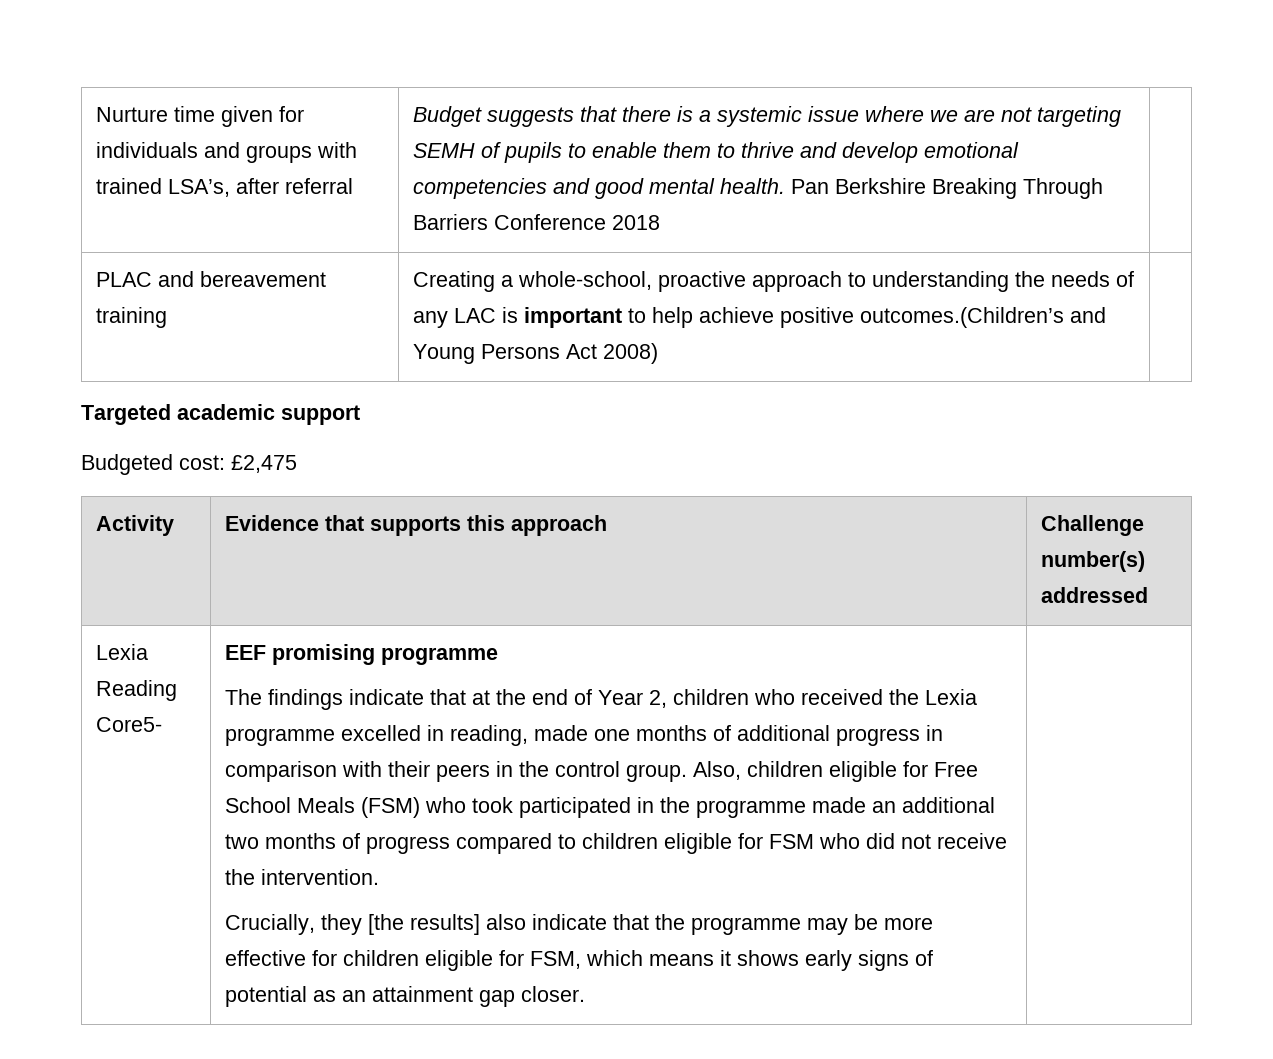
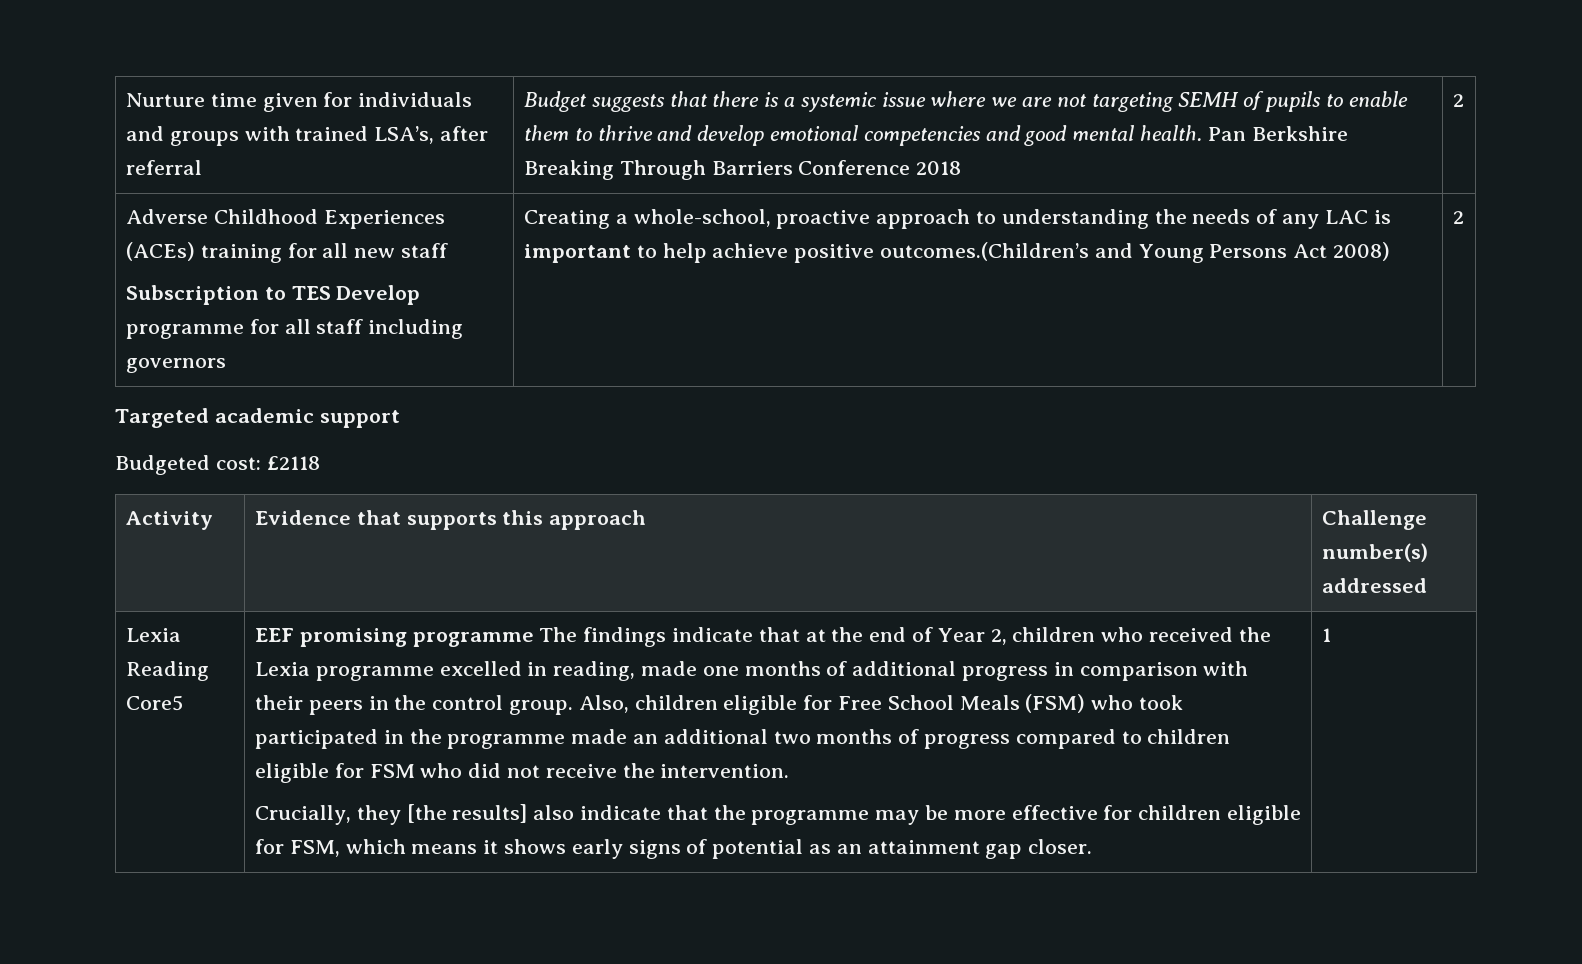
- Pan Berkshire Breaking Through Barriers Conference 2018 |
- PLAC and bereavement training | Creating a whole-school, proactive approach to understanding the needs of any LAC is important to help achieve positive outcomes.(Children’s and Young Persons Act 2008) |
+ Pan Berkshire Breaking Through Barriers Conference 2018 | 2
+ Adverse Childhood Experiences (ACEs) training for all new staff
+ Subscription to TES Develop programme for all staff including governors | Creating a whole-school, proactive approach to understanding the needs of any LAC is important to help achieve positive outcomes.(Children’s and Young Persons Act 2008) | 2
- Budgeted cost: £2,475
+ Budgeted cost: £2118
- Lexia Reading Core5-
+ Lexia Reading Core5
- EEF promising programme
- The findings indicate that at the end of Year 2, children who received the Lexia programme excelled in reading, made one months of additional progress in comparison with their peers in the control group.
+ EEF promising programme The findings indicate that at the end of Year 2, children who received the Lexia programme excelled in reading, made one months of additional progress in comparison with their peers in the control group.
- Crucially, they [the results] also indicate that the programme may be more effective for children eligible for FSM, which means it shows early signs of potential as an attainment gap closer.
+ Crucially, they [the results] also indicate that the programme may be more effective for children eligible for FSM, which means it shows early signs of potential as an attainment gap closer. | 1

